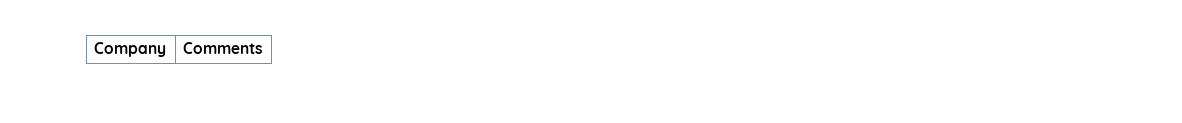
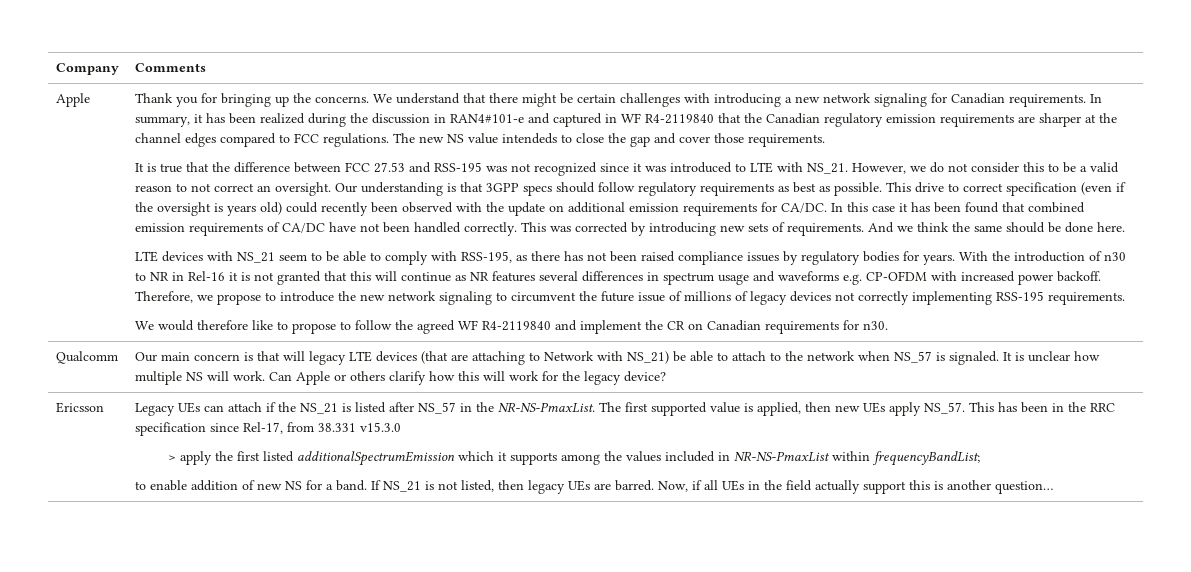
+ Apple | Thank you for bringing up the concerns. We understand that there might be certain challenges with introducing a new network signaling for Canadian requirements. In summary, it has been realized during the discussion in RAN4#101-e and captured in WF R4-2119840 that the Canadian regulatory emission requirements are sharper at the channel edges compared to FCC regulations. The new NS value intendeds to close the gap and cover those requirements.
+ It is true that the difference between FCC 27.53 and RSS-195 was not recognized since it was introduced to LTE with NS_21. However, we do not consider this to be a valid reason to not correct an oversight. Our understanding is that 3GPP specs should follow regulatory requirements as best as possible. This drive to correct specification (even if the oversight is years old) could recently been observed with the update on additional emission requirements for CA/DC. In this case it has been found that combined emission requirements of CA/DC have not been handled correctly. This was corrected by introducing new sets of requirements. And we think the same should be done here.
+ LTE devices with NS_21 seem to be able to comply with RSS-195, as there has not been raised compliance issues by regulatory bodies for years. With the introduction of n30 to NR in Rel-16 it is not granted that this will continue as NR features several differences in spectrum usage and waveforms e.g. CP-OFDM with increased power backoff. Therefore, we propose to introduce the new network signaling to circumvent the future issue of millions of legacy devices not correctly implementing RSS-195 requirements.
+ We would therefore like to propose to follow the agreed WF R4-2119840 and implement the CR on Canadian requirements for n30.
+ Qualcomm | Our main concern is that will legacy LTE devices (that are attaching to Network with NS_21) be able to attach to the network when NS_57 is signaled. It is unclear how multiple NS will work. Can Apple or others clarify how this will work for the legacy device?
+ Ericsson | Legacy UEs can attach if the NS_21 is listed after NS_57 in the NR-NS-PmaxList. The first supported value is applied, then new UEs apply NS_57. This has been in the RRC specification since Rel-17, from 38.331 v15.3.0
+ > apply the first listed additionalSpectrumEmission which it supports among the values included in NR-NS-PmaxList within frequencyBandList;
+ to enable addition of new NS for a band. If NS_21 is not listed, then legacy UEs are barred. Now, if all UEs in the field actually support this is another question…

